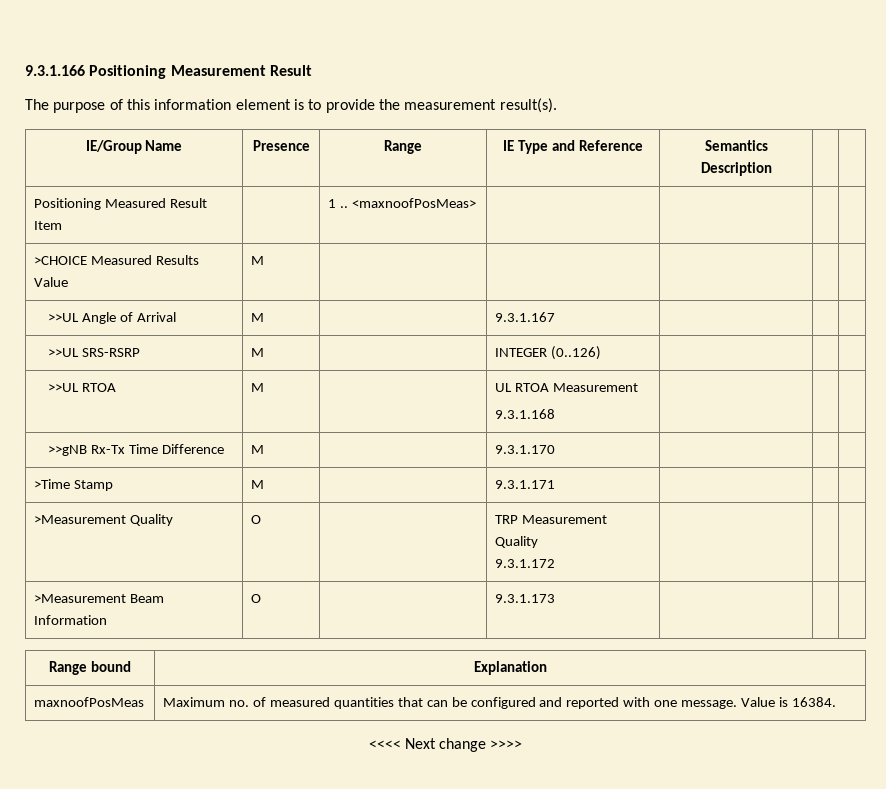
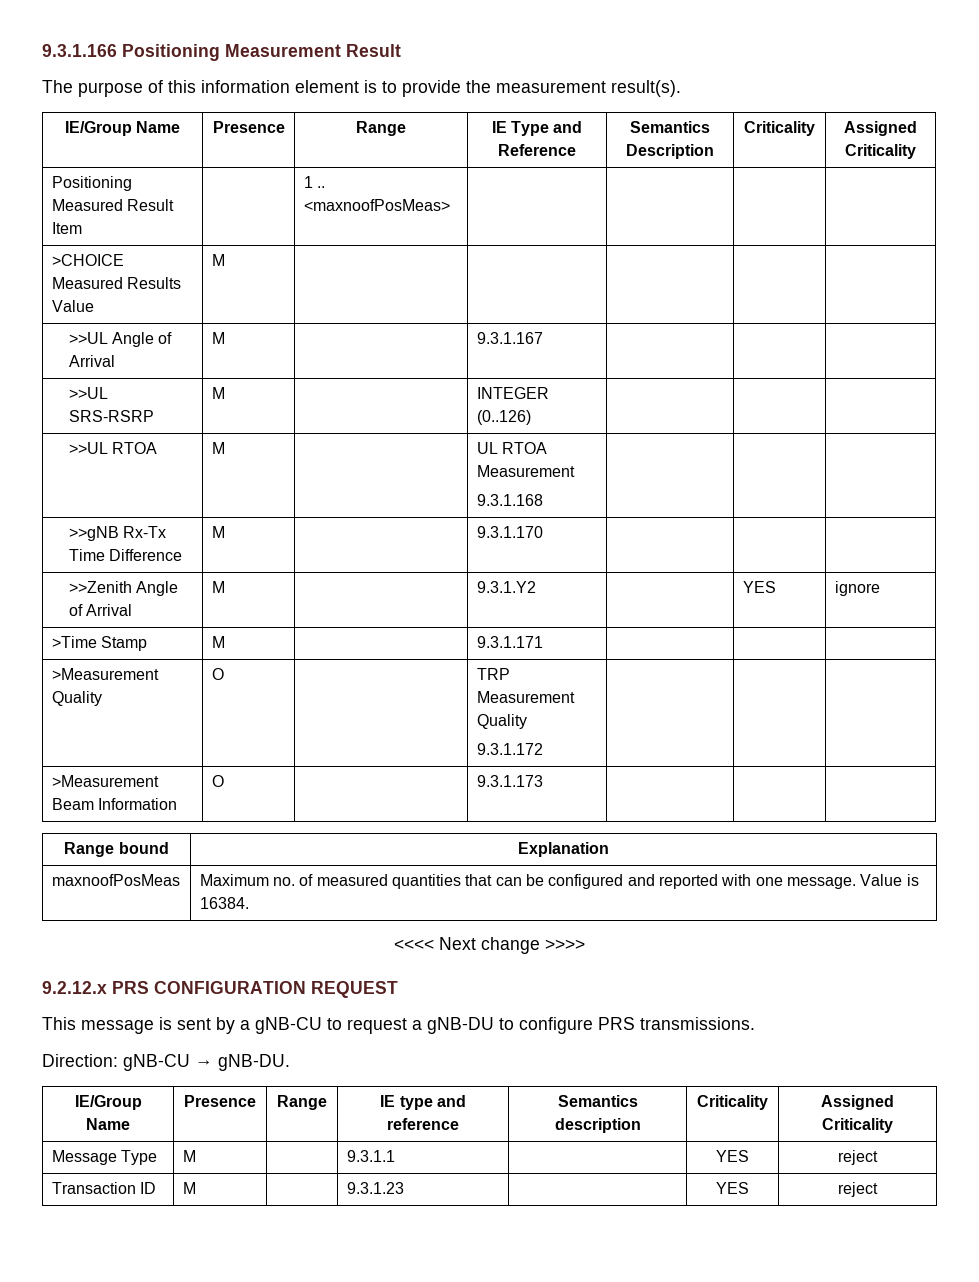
- IE/Group Name | Presence | Range | IE Type and Reference | Semantics Description | |
+ IE/Group Name | Presence | Range | IE Type and Reference | Semantics Description | Criticality | Assigned Criticality
+ >>Zenith Angle of Arrival | M | | 9.3.1.Y2 | | YES | ignore
+ 9.2.12.x PRS CONFIGURATION REQUEST
+ This message is sent by a gNB-CU to request a gNB-DU to configure PRS transmissions.
+ Direction: gNB-CU → gNB-DU.
+ IE/Group Name | Presence | Range | IE type and reference | Semantics description | Criticality | Assigned Criticality
+ Message Type | M | | 9.3.1.1 | | YES | reject
+ Transaction ID | M | | 9.3.1.23 | | YES | reject

